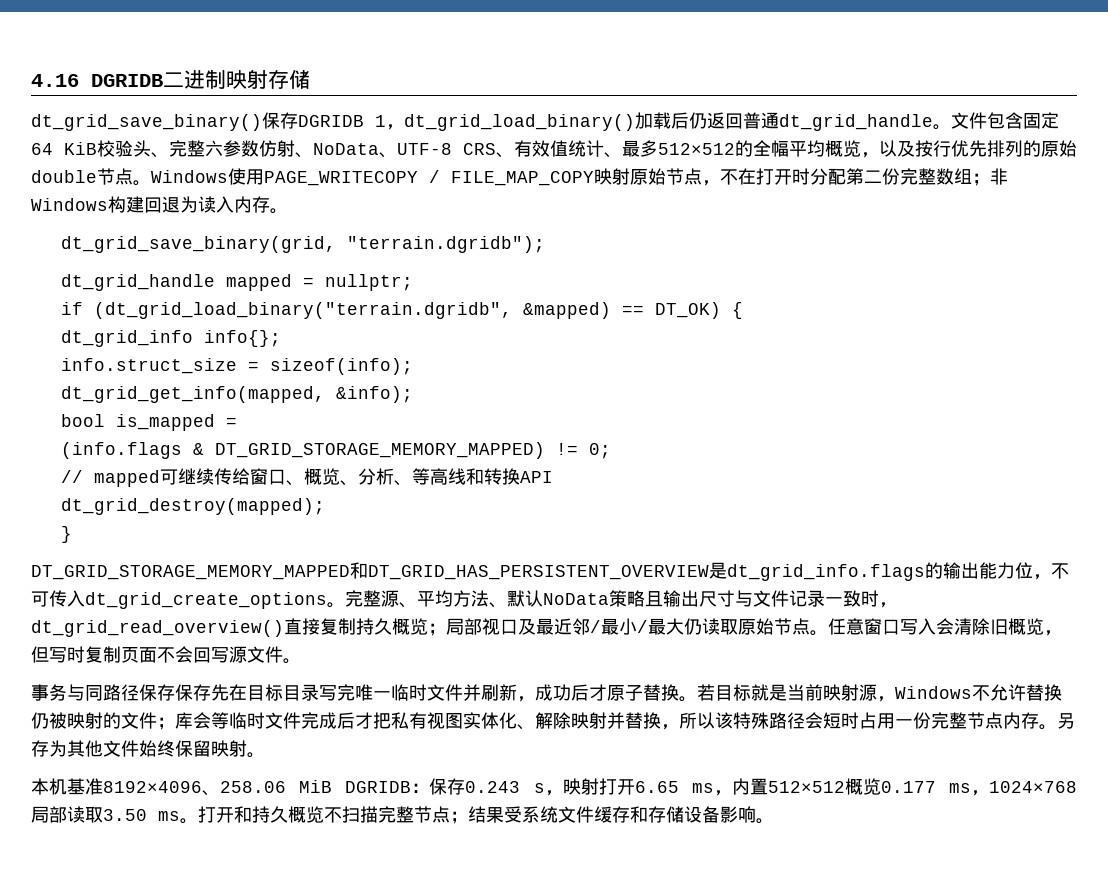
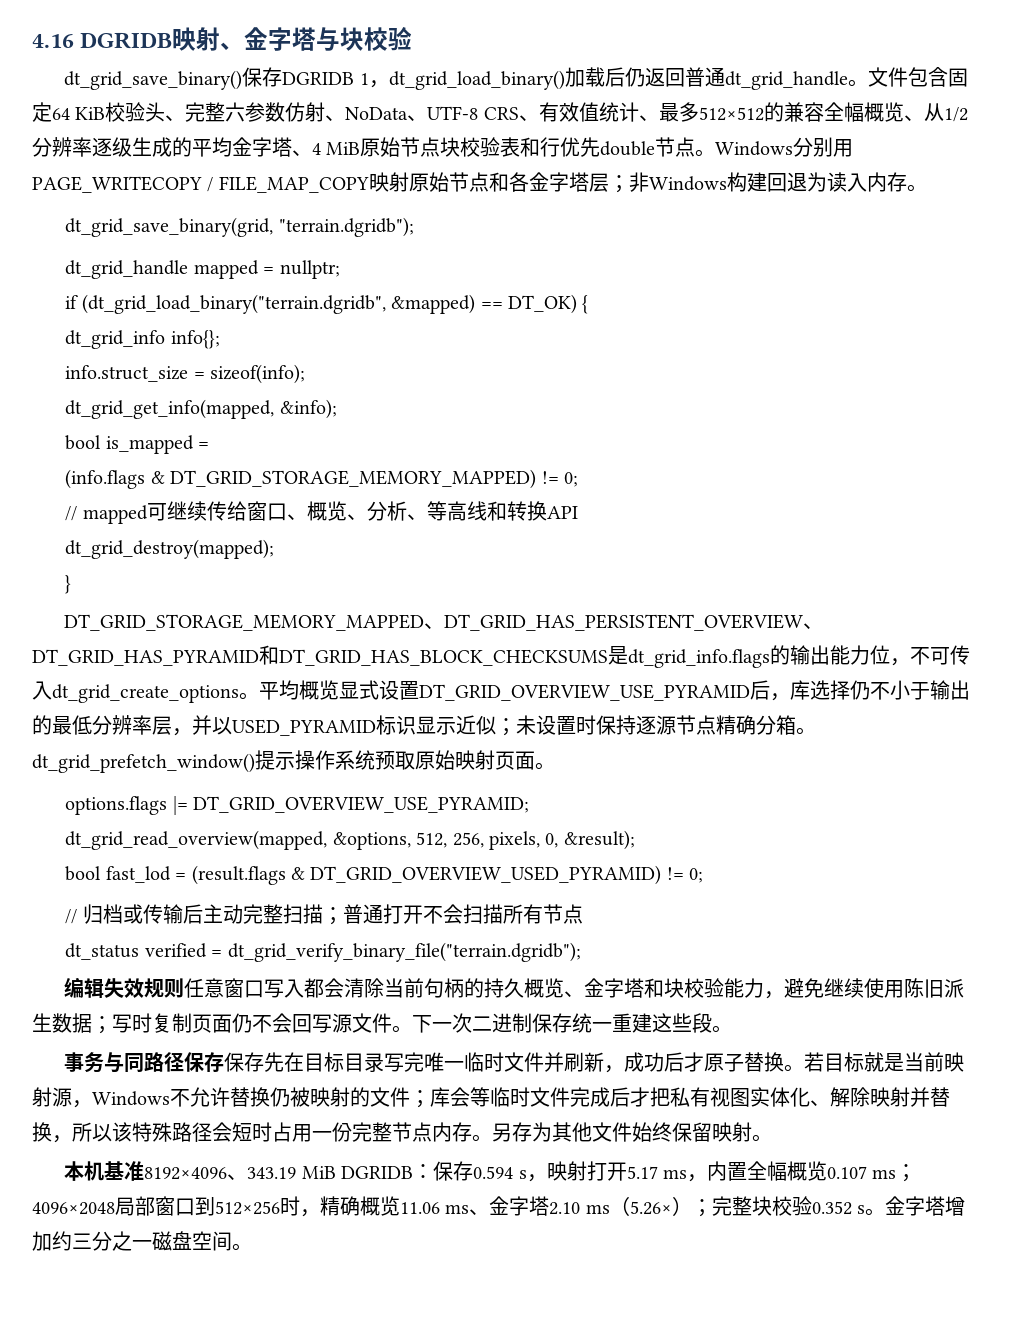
- 4.16 DGRIDB二进制映射存储
+ 4.16 DGRIDB映射、金字塔与块校验
- 文件包含固定64 KiB校验头、完整六参数仿射、NoData、UTF-8 CRS、有效值统计、最多512×512的全幅平均概览，以及按行优先排列的原始double节点。
+ 文件包含固定64 KiB校验头、完整六参数仿射、NoData、UTF-8 CRS、有效值统计、最多512×512的兼容全幅概览、从1/2分辨率逐级生成的平均金字塔、4 MiB原始节点块校验表和行优先double节点。
- Windows使用PAGE_WRITECOPY / FILE_MAP_COPY映射原始节点，不在打开时分配第二份完整数组；非Windows构建回退为读入内存。
+ Windows分别用PAGE_WRITECOPY / FILE_MAP_COPY映射原始节点和各金字塔层；非Windows构建回退为读入内存。
- DT_GRID_STORAGE_MEMORY_MAPPED和DT_GRID_HAS_PERSISTENT_OVERVIEW是dt_grid_info.flags的输出能力位，不可传入dt_grid_create_options。
+ DT_GRID_STORAGE_MEMORY_MAPPED、DT_GRID_HAS_PERSISTENT_OVERVIEW、DT_GRID_HAS_PYRAMID和DT_GRID_HAS_BLOCK_CHECKSUMS是dt_grid_info.flags的输出能力位，不可传入dt_grid_create_options。
- 完整源、平均方法、默认NoData策略且输出尺寸与文件记录一致时，dt_grid_read_overview()直接复制持久概览；局部视口及最近邻/最小/最大仍读取原始节点。任意窗口写入会清除旧概览，但写时复制页面不会回写源文件。
+ 平均概览显式设置DT_GRID_OVERVIEW_USE_PYRAMID后，库选择仍不小于输出的最低分辨率层，并以USED_PYRAMID标识显示近似；未设置时保持逐源节点精确分箱。dt_grid_prefetch_window()提示操作系统预取原始映射页面。
+ options.flags |= DT_GRID_OVERVIEW_USE_PYRAMID;
+ dt_grid_read_overview(mapped, &options, 512, 256, pixels, 0, &result);
+ bool fast_lod = (result.flags & DT_GRID_OVERVIEW_USED_PYRAMID) != 0;
+ // 归档或传输后主动完整扫描；普通打开不会扫描所有节点
+ dt_status verified = dt_grid_verify_binary_file("terrain.dgridb");
+ 编辑失效规则任意窗口写入都会清除当前句柄的持久概览、金字塔和块校验能力，避免继续使用陈旧派生数据；写时复制页面仍不会回写源文件。下一次二进制保存统一重建这些段。
- 本机基准8192×4096、258.06 MiB DGRIDB：保存0.243 s，映射打开6.65 ms，内置512×512概览0.177 ms，1024×768局部读取3.50 ms。打开和持久概览不扫描完整节点；结果受系统文件缓存和存储设备影响。
+ 本机基准8192×4096、343.19 MiB DGRIDB：保存0.594 s，映射打开5.17 ms，内置全幅概览0.107 ms；4096×2048局部窗口到512×256时，精确概览11.06 ms、金字塔2.10 ms（5.26×）；完整块校验0.352 s。金字塔增加约三分之一磁盘空间。

